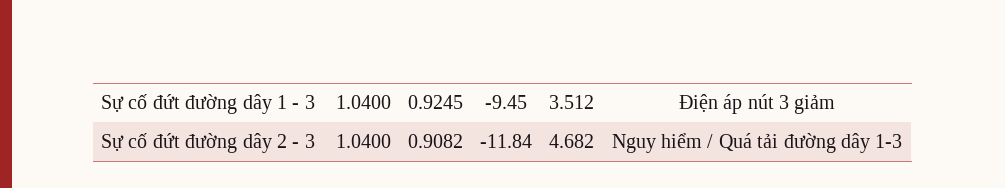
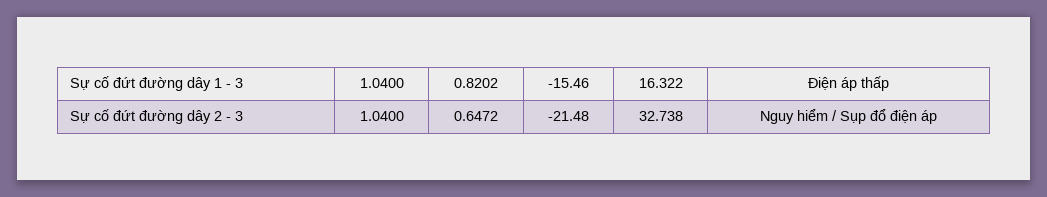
- Sự cố đứt đường dây 1 - 3 | 1.0400 | 0.9245 | -9.45 | 3.512 | Điện áp nút 3 giảm
+ Sự cố đứt đường dây 1 - 3 | 1.0400 | 0.8202 | -15.46 | 16.322 | Điện áp thấp
- Sự cố đứt đường dây 2 - 3 | 1.0400 | 0.9082 | -11.84 | 4.682 | Nguy hiểm / Quá tải đường dây 1-3
+ Sự cố đứt đường dây 2 - 3 | 1.0400 | 0.6472 | -21.48 | 32.738 | Nguy hiểm / Sụp đổ điện áp

